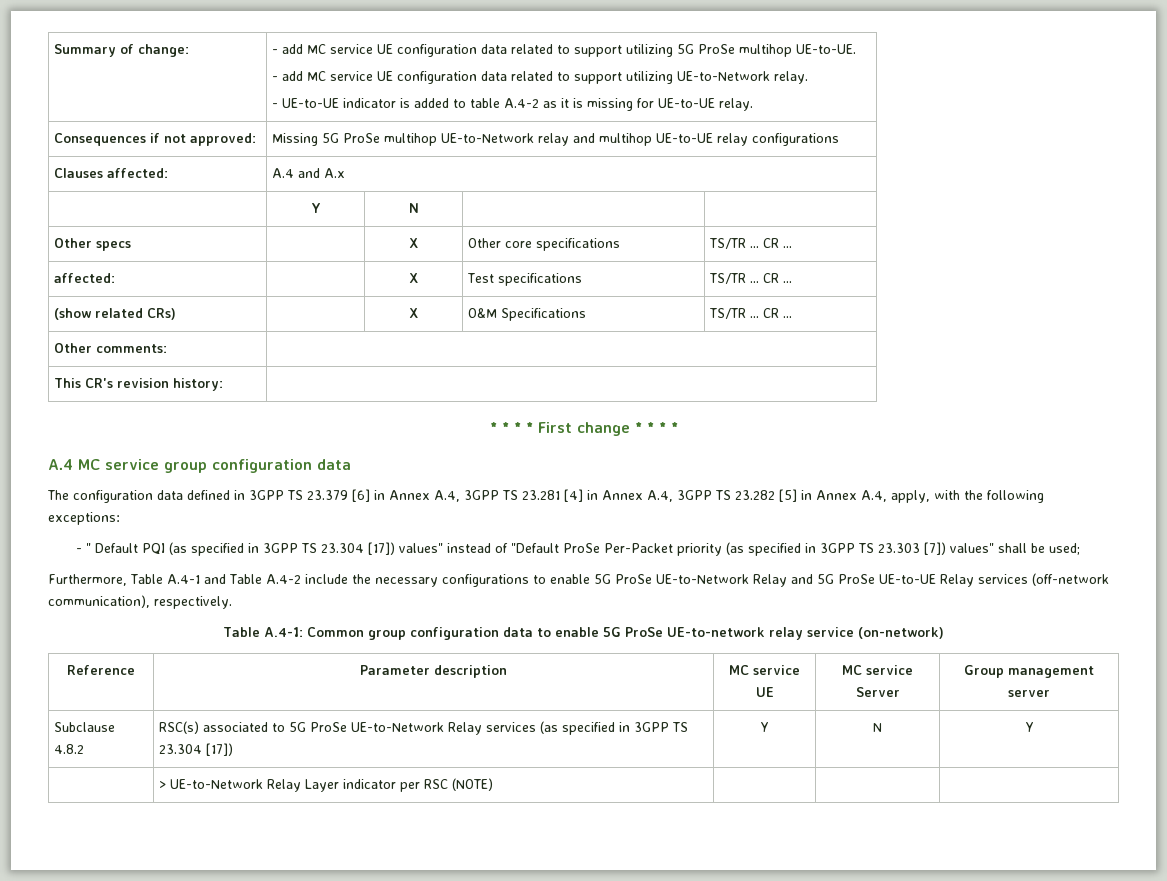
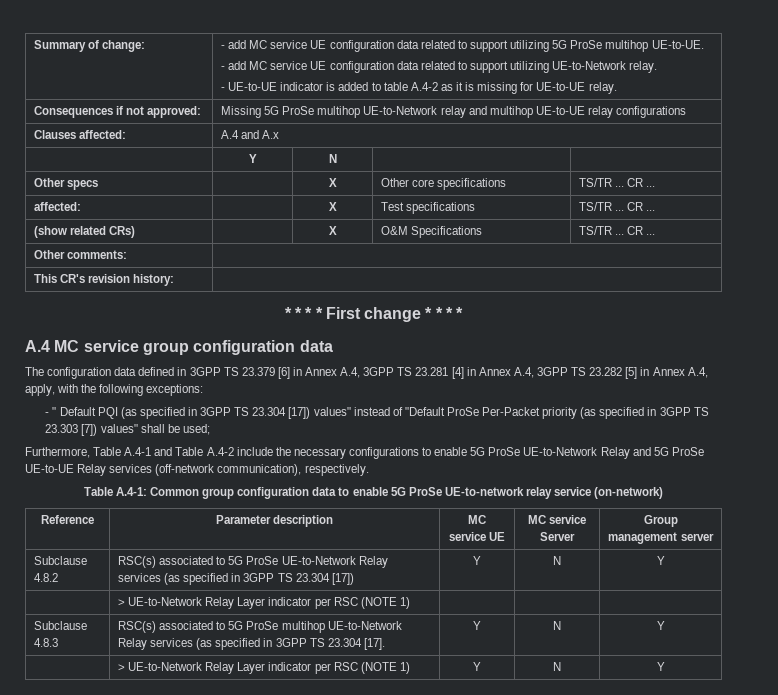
- | > UE-to-Network Relay Layer indicator per RSC (NOTE) | | |
+ | > UE-to-Network Relay Layer indicator per RSC (NOTE 1) | | |
+ Subclause 4.8.3 | RSC(s) associated to 5G ProSe multihop UE-to-Network Relay services (as specified in 3GPP TS 23.304 [17]. | Y | N | Y
+ | > UE-to-Network Relay Layer indicator per RSC (NOTE 1) | Y | N | Y

